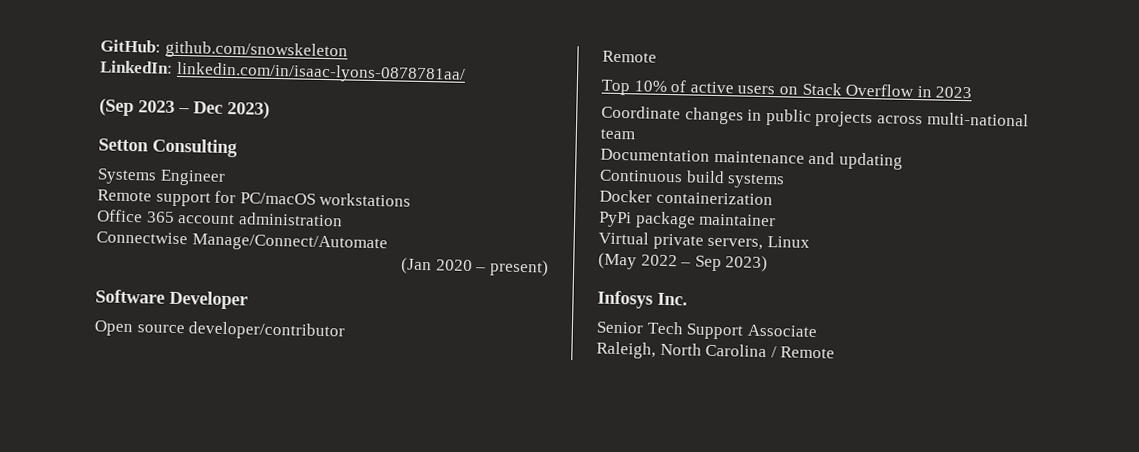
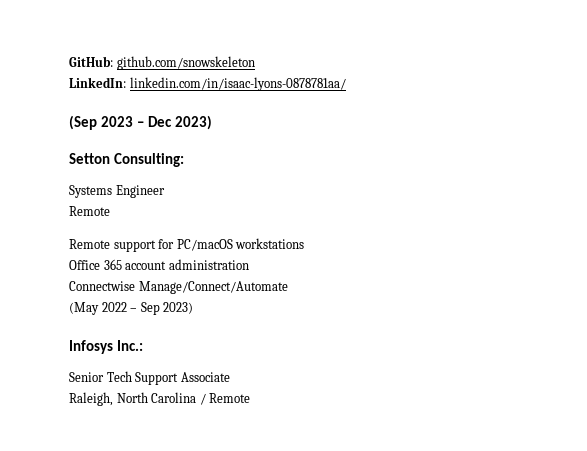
- Setton Consulting
+ Setton Consulting:
  Systems Engineer
+ Remote
- (Jan 2020 – present)
- Software Developer
- Open source developer/contributor
- Remote
- Top 10% of active users on Stack Overflow in 2023
- Coordinate changes in public projects across multi-national team
- Documentation maintenance and updating
- Continuous build systems
- Docker containerization
- PyPi package maintainer
- Virtual private servers, Linux
- Infosys Inc.
+ Infosys Inc.:

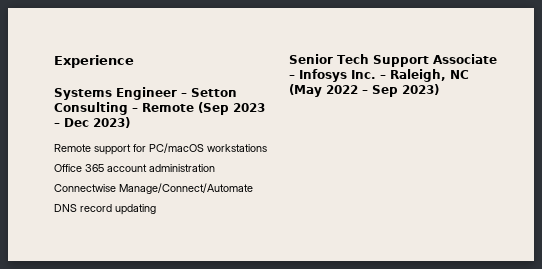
- GitHub: github.com/snowskeleton
- LinkedIn: linkedin.com/in/isaac-lyons-0878781aa/
- (Sep 2023 – Dec 2023)
+ Experience
+ Systems Engineer – Setton Consulting – Remote (Sep 2023 – Dec 2023)
- Setton Consulting:
- Systems Engineer
- Remote
- (May 2022 – Sep 2023)
+ DNS record updating
+ Senior Tech Support Associate – Infosys Inc. – Raleigh, NC (May 2022 – Sep 2023)
- Infosys Inc.:
- Senior Tech Support Associate
- Raleigh, North Carolina / Remote

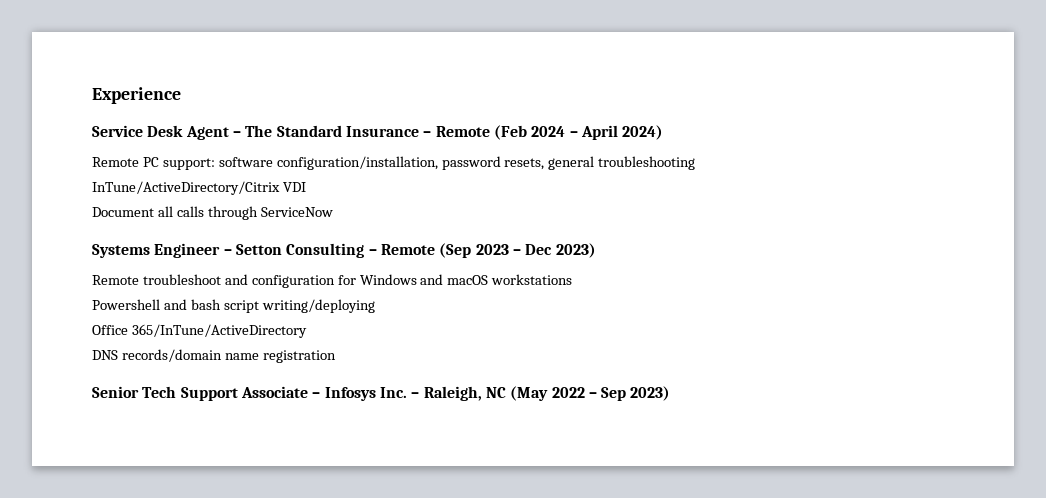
+ Service Desk Agent – The Standard Insurance – Remote (Feb 2024 – April 2024)
+ Remote PC support: software configuration/installation, password resets, general troubleshooting
+ InTune/ActiveDirectory/Citrix VDI
+ Document all calls through ServiceNow
- Remote support for PC/macOS workstations
- Office 365 account administration
- Connectwise Manage/Connect/Automate
- DNS record updating
+ Remote troubleshoot and configuration for Windows and macOS workstations
+ Powershell and bash script writing/deploying
+ Office 365/InTune/ActiveDirectory
+ DNS records/domain name registration

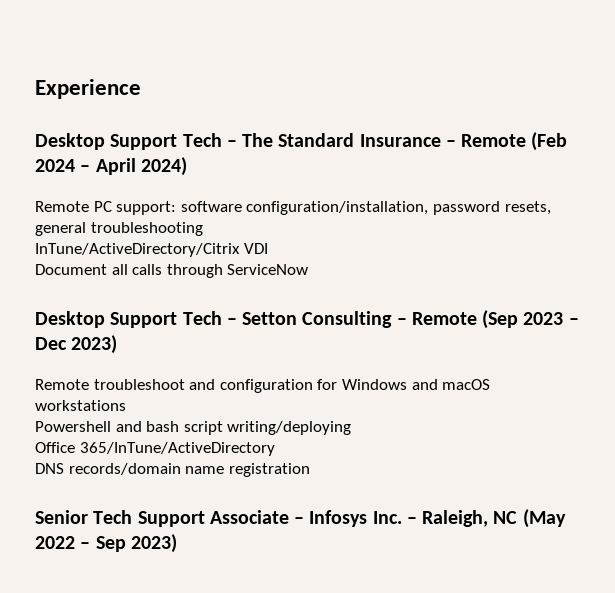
- Service Desk Agent – The Standard Insurance – Remote (Feb 2024 – April 2024)
+ Desktop Support Tech – The Standard Insurance – Remote (Feb 2024 – April 2024)
- Systems Engineer – Setton Consulting – Remote (Sep 2023 – Dec 2023)
+ Desktop Support Tech – Setton Consulting – Remote (Sep 2023 – Dec 2023)

